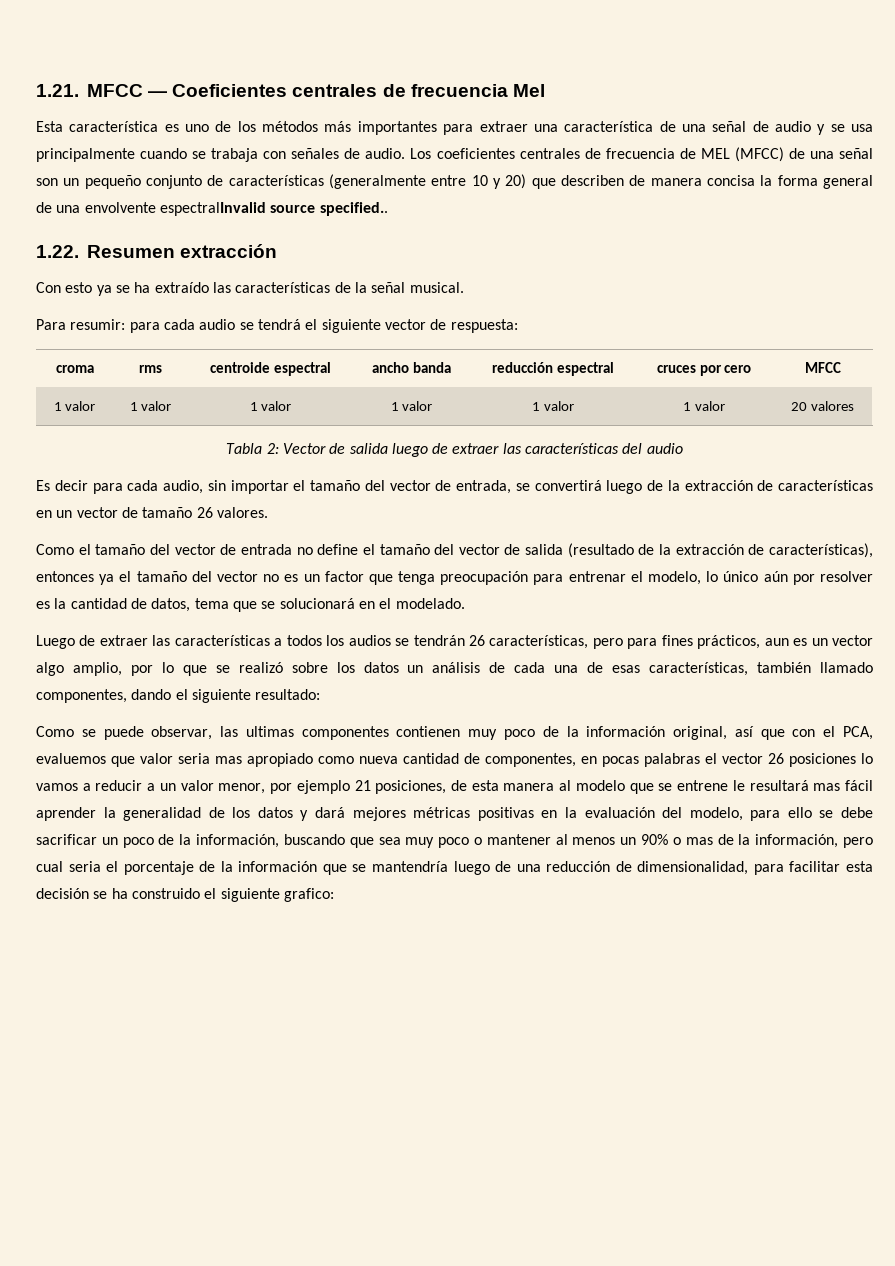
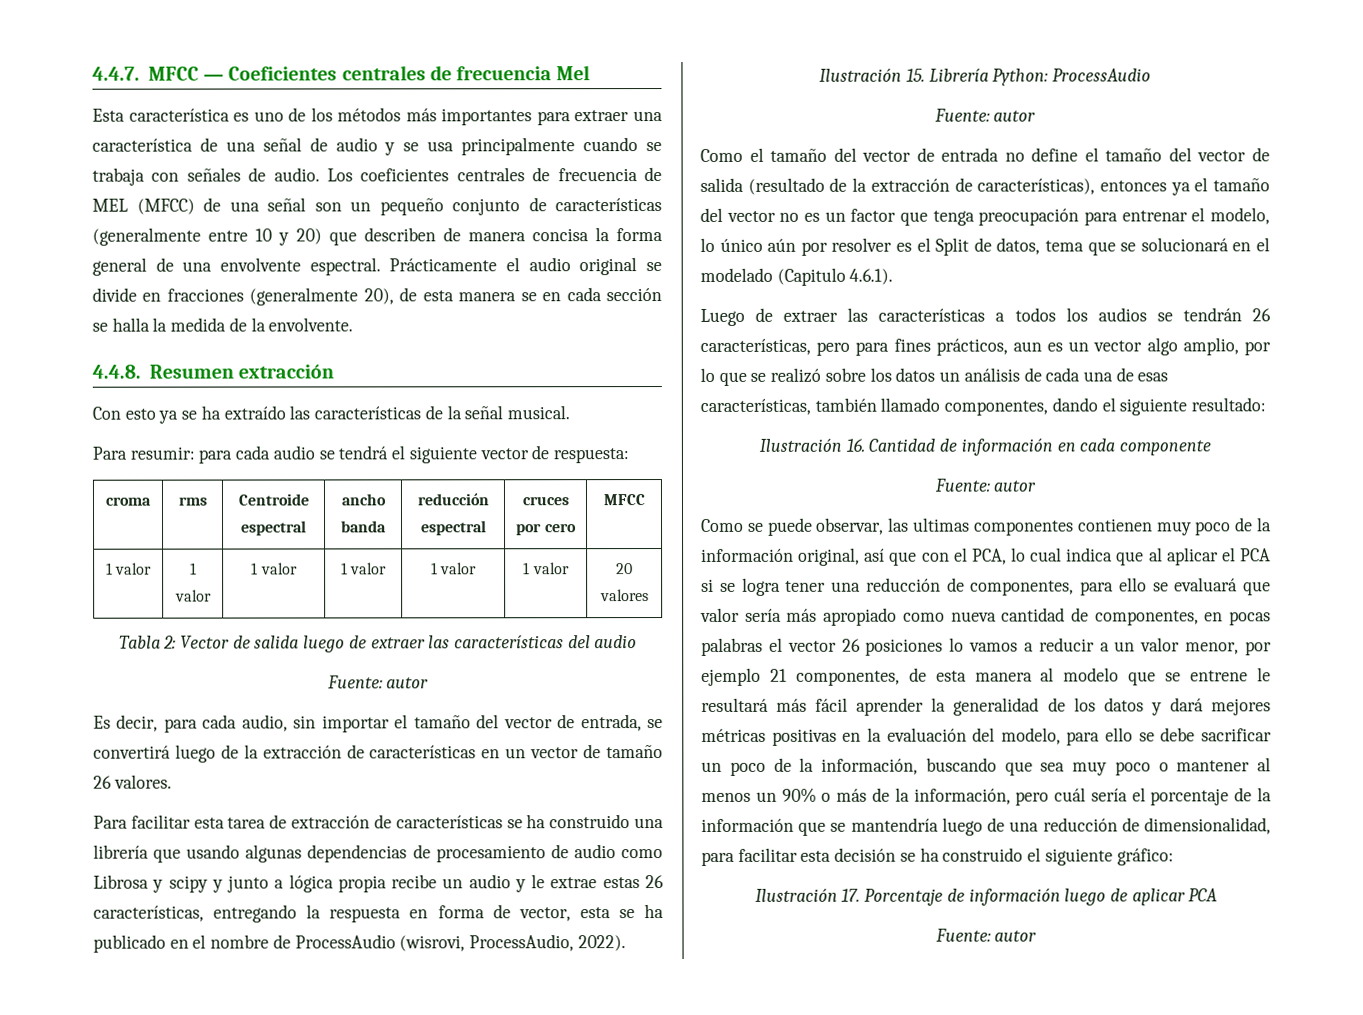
- 1.21. MFCC — Coeficientes centrales de frecuencia Mel
+ 4.4.7. MFCC — Coeficientes centrales de frecuencia Mel
- Los coeficientes centrales de frecuencia de MEL (MFCC) de una señal son un pequeño conjunto de características (generalmente entre 10 y 20) que describen de manera concisa la forma general de una envolvente espectralInvalid source specified..
- 1.22. Resumen extracción
+ Los coeficientes centrales de frecuencia de MEL (MFCC) de una señal son un pequeño conjunto de características (generalmente entre 10 y 20) que describen de manera concisa la forma general de una envolvente espectral. Prácticamente el audio original se divide en fracciones (generalmente 20), de esta manera se en cada sección se halla la medida de la envolvente.
+ 4.4.8. Resumen extracción
- croma | rms | centroide espectral | ancho banda | reducción espectral | cruces por cero | MFCC
+ croma | rms | Centroide espectral | ancho banda | reducción espectral | cruces por cero | MFCC
  Tabla 2: Vector de salida luego de extraer las características del audio
+ Fuente: autor
- Es decir para cada audio, sin importar el tamaño del vector de entrada, se convertirá luego de la extracción de características en un vector de tamaño 26 valores.
+ Es decir, para cada audio, sin importar el tamaño del vector de entrada, se convertirá luego de la extracción de características en un vector de tamaño 26 valores.
+ Para facilitar esta tarea de extracción de características se ha construido una librería que usando algunas dependencias de procesamiento de audio como Librosa y scipy y junto a lógica propia recibe un audio y le extrae estas 26 características, entregando la respuesta en forma de vector, esta se ha publicado en el nombre de ProcessAudio (wisrovi, ProcessAudio, 2022).
+ Ilustración 15. Librería Python: ProcessAudio
+ Fuente: autor
- Como el tamaño del vector de entrada no define el tamaño del vector de salida (resultado de la extracción de características), entonces ya el tamaño del vector no es un factor que tenga preocupación para entrenar el modelo, lo único aún por resolver es la cantidad de datos, tema que se solucionará en el modelado.
+ Como el tamaño del vector de entrada no define el tamaño del vector de salida (resultado de la extracción de características), entonces ya el tamaño del vector no es un factor que tenga preocupación para entrenar el modelo, lo único aún por resolver es el Split de datos, tema que se solucionará en el modelado (Capitulo 4.6.1).
+ Ilustración 16. Cantidad de información en cada componente
+ Fuente: autor
- Como se puede observar, las ultimas componentes contienen muy poco de la información original, así que con el PCA, evaluemos que valor seria mas apropiado como nueva cantidad de componentes, en pocas palabras el vector 26 posiciones lo vamos a reducir a un valor menor, por ejemplo 21 posiciones, de esta manera al modelo que se entrene le resultará mas fácil aprender la generalidad de los datos y dará mejores métricas positivas en la evaluación del modelo, para ello se debe sacrificar un poco de la información, buscando que sea muy poco o mantener al menos un 90% o mas de la información, pero cual seria el porcentaje de la información que se mantendría luego de una reducción de dimensionalidad, para facilitar esta decisión se ha construido el siguiente grafico:
+ Como se puede observar, las ultimas componentes contienen muy poco de la información original, así que con el PCA, lo cual indica que al aplicar el PCA si se logra tener una reducción de componentes, para ello se evaluará que valor sería más apropiado como nueva cantidad de componentes, en pocas palabras el vector 26 posiciones lo vamos a reducir a un valor menor, por ejemplo 21 componentes, de esta manera al modelo que se entrene le resultará más fácil aprender la generalidad de los datos y dará mejores métricas positivas en la evaluación del modelo, para ello se debe sacrificar un poco de la información, buscando que sea muy poco o mantener al menos un 90% o más de la información, pero cuál sería el porcentaje de la información que se mantendría luego de una reducción de dimensionalidad, para facilitar esta decisión se ha construido el siguiente gráfico:
+ Ilustración 17. Porcentaje de información luego de aplicar PCA
+ Fuente: autor

